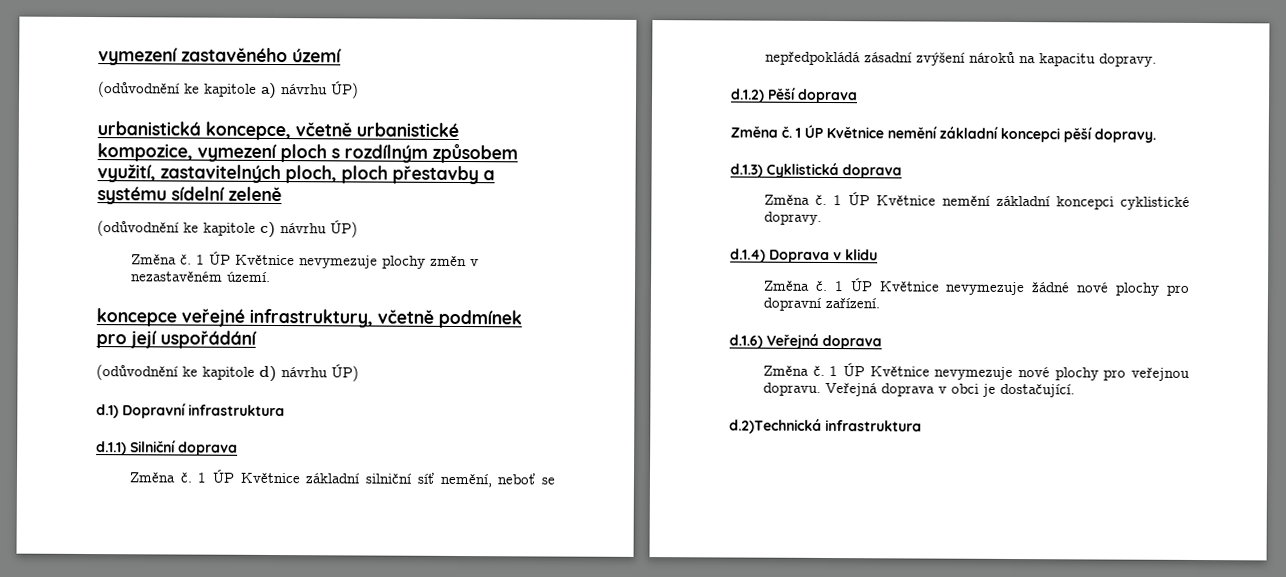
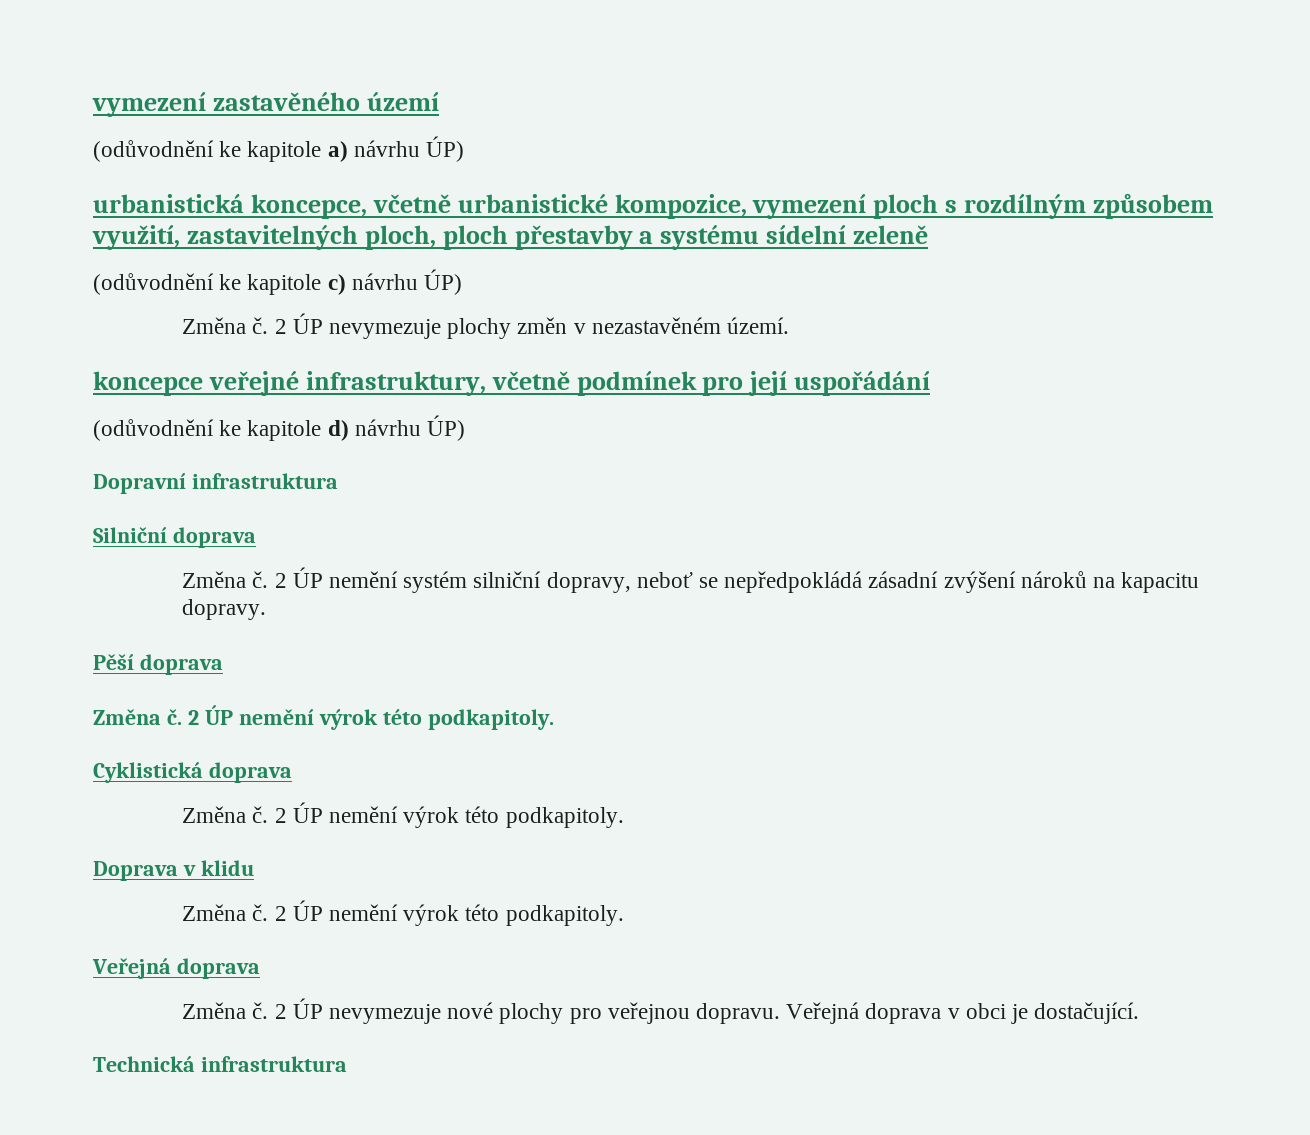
- 1 ÚP Květnice nevymezuje plochy změn v nezastavěném území.
+ 2 ÚP nevymezuje plochy změn v nezastavěném území.
- d.1) Dopravní infrastruktura
+ Dopravní infrastruktura
- d.1.1) Silniční doprava
+ Silniční doprava
- 1 ÚP Květnice základní silniční síť nemění, neboť se nepředpokládá zásadní zvýšení nároků na kapacitu dopravy.
+ 2 ÚP nemění systém silniční dopravy, neboť se nepředpokládá zásadní zvýšení nároků na kapacitu dopravy.
- d.1.2) Pěší doprava
- Změna č. 1 ÚP Květnice nemění základní koncepci pěší dopravy.
- d.1.3) Cyklistická doprava
- Změna č. 1 ÚP Květnice nemění základní koncepci cyklistické dopravy.
- d.1.4) Doprava v klidu
- Změna č. 1 ÚP Květnice nevymezuje žádné nové plochy pro dopravní zařízení.
- d.1.6) Veřejná doprava
+ Pěší doprava
+ Změna č. 2 ÚP nemění výrok této podkapitoly.
+ Cyklistická doprava
+ Změna č. 2 ÚP nemění výrok této podkapitoly.
+ Doprava v klidu
+ Změna č. 2 ÚP nemění výrok této podkapitoly.
+ Veřejná doprava
- 1 ÚP Květnice nevymezuje nové plochy pro veřejnou dopravu.
+ 2 ÚP nevymezuje nové plochy pro veřejnou dopravu.
- d.2)Technická infrastruktura
+ Technická infrastruktura

